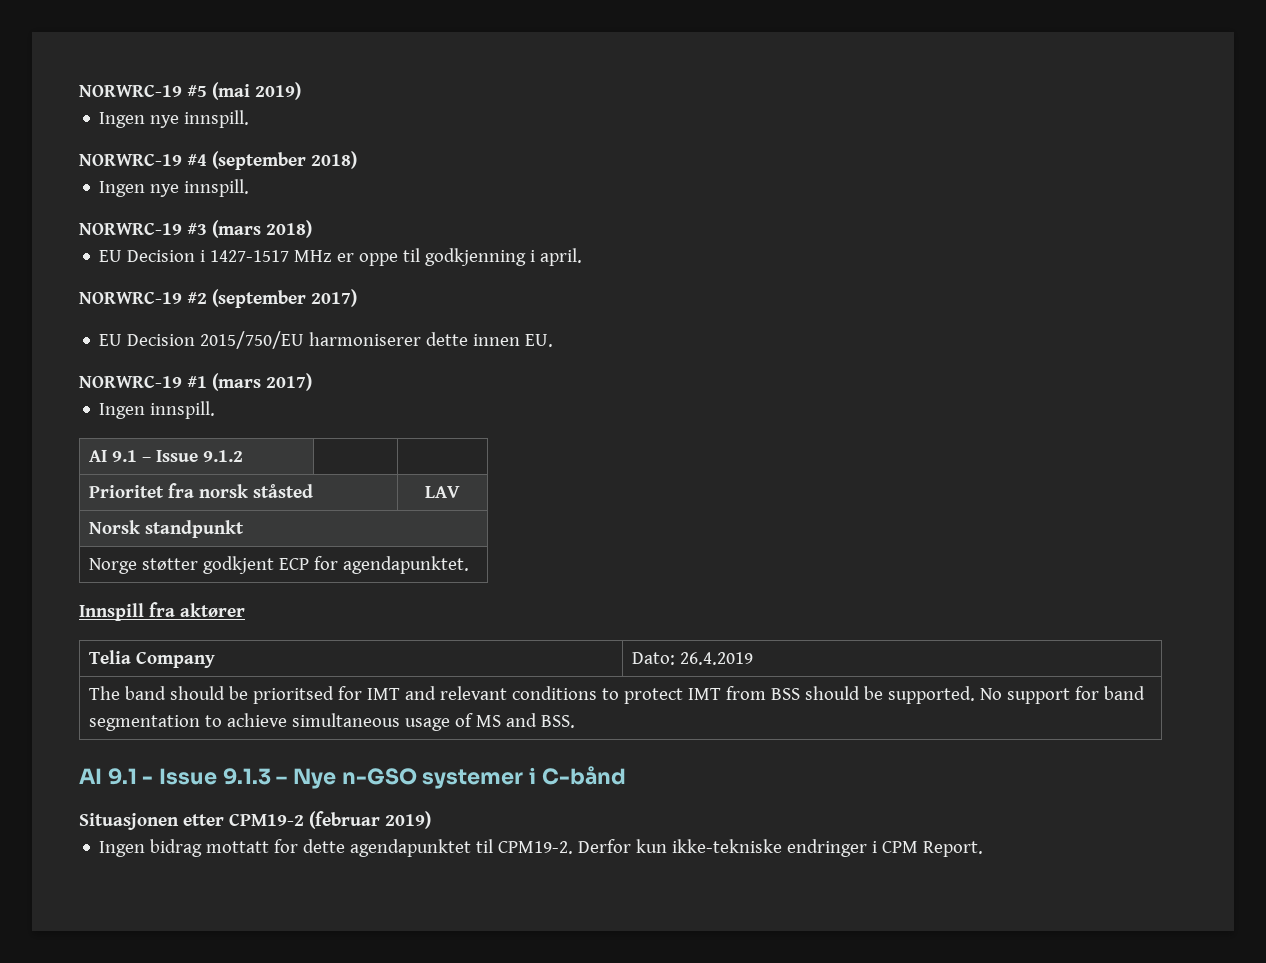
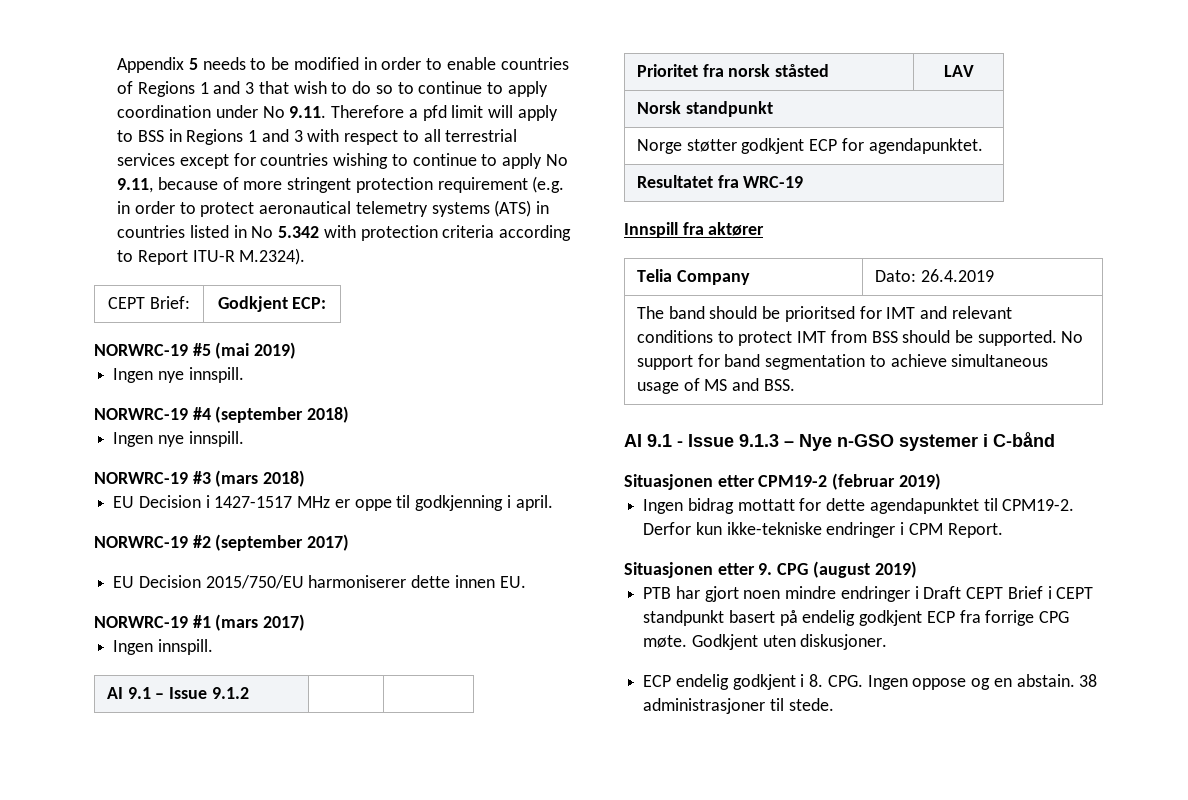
+ Appendix 5 needs to be modified in order to enable countries of Regions 1 and 3 that wish to do so to continue to apply coordination under No 9.11. Therefore a pfd limit will apply to BSS in Regions 1 and 3 with respect to all terrestrial services except for countries wishing to continue to apply No 9.11, because of more stringent protection requirement (e.g. in order to protect aeronautical telemetry systems (ATS) in countries listed in No 5.342 with protection criteria according to Report ITU-R M.2324).
+ CEPT Brief: | Godkjent ECP:
+ Resultatet fra WRC-19
+ Situasjonen etter 9. CPG (august 2019)
+ PTB har gjort noen mindre endringer i Draft CEPT Brief i CEPT standpunkt basert på endelig godkjent ECP fra forrige CPG møte. Godkjent uten diskusjoner.
+ ECP endelig godkjent i 8. CPG. Ingen oppose og en abstain. 38 administrasjoner til stede.

